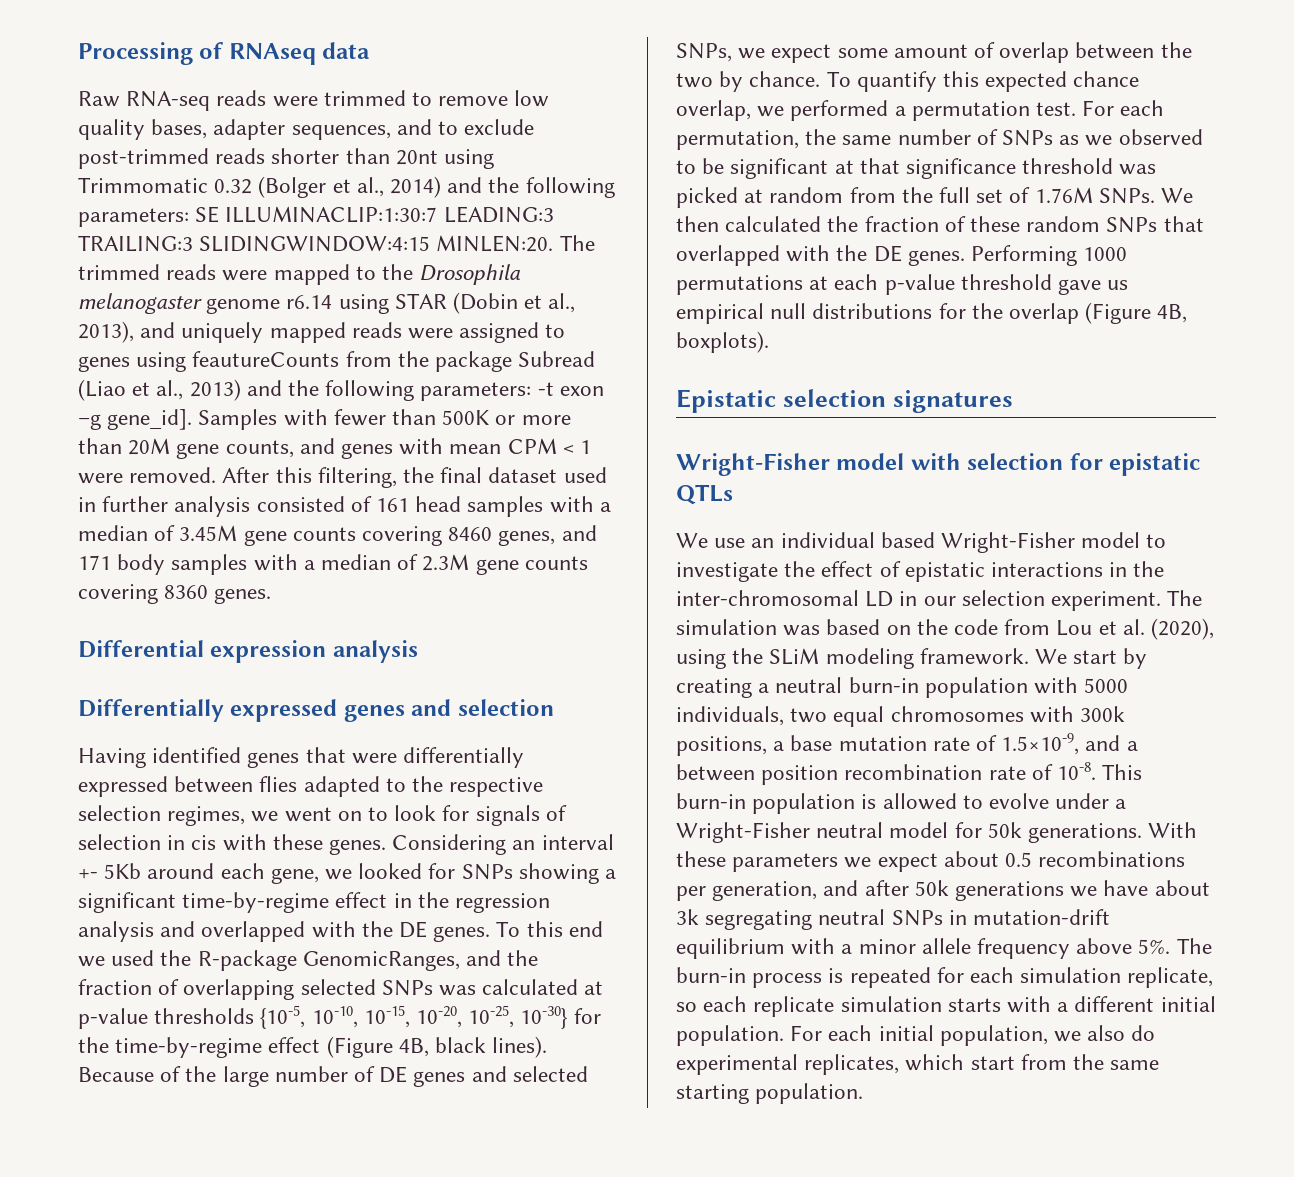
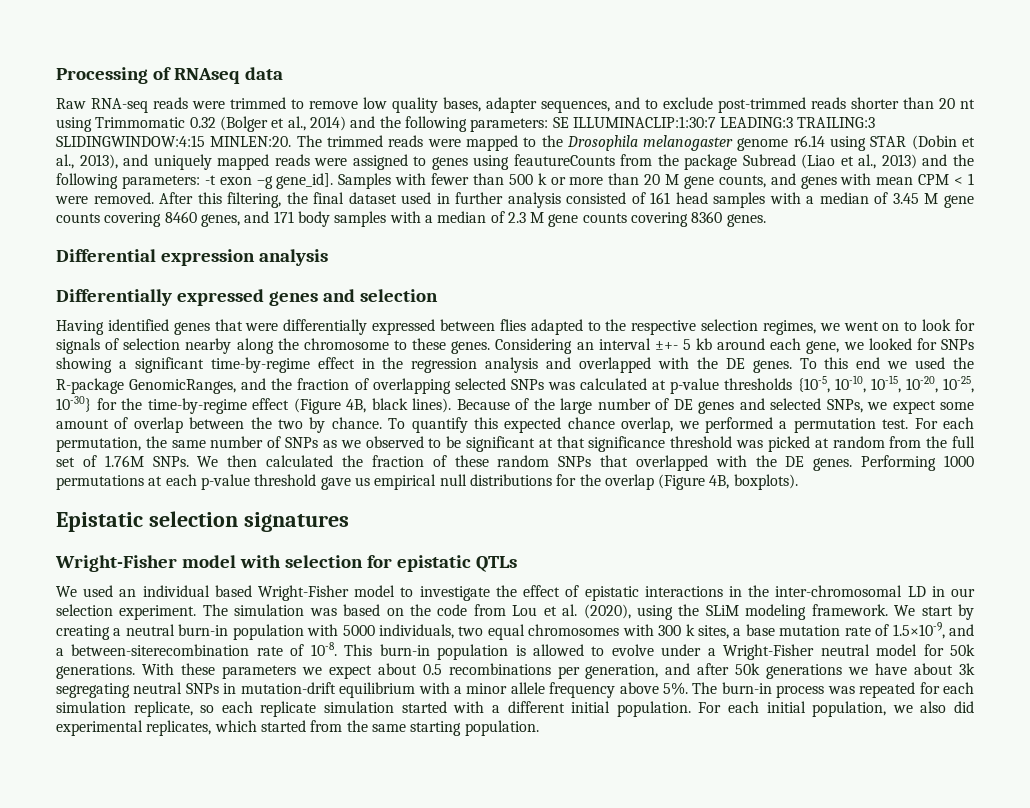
- Raw RNA-seq reads were trimmed to remove low quality bases, adapter sequences, and to exclude post-trimmed reads shorter than 20nt using Trimmomatic 0.32 (Bolger et al., 2014) and the following parameters: SE ILLUMINACLIP:1:30:7 LEADING:3 TRAILING:3 SLIDINGWINDOW:4:15 MINLEN:20.
+ Raw RNA-seq reads were trimmed to remove low quality bases, adapter sequences, and to exclude post-trimmed reads shorter than 20 nt using Trimmomatic 0.32 (Bolger et al., 2014) and the following parameters: SE ILLUMINACLIP:1:30:7 LEADING:3 TRAILING:3 SLIDINGWINDOW:4:15 MINLEN:20.
- Samples with fewer than 500K or more than 20M gene counts, and genes with mean CPM < 1 were removed.
+ Samples with fewer than 500 k or more than 20 M gene counts, and genes with mean CPM < 1 were removed.
- After this filtering, the final dataset used in further analysis consisted of 161 head samples with a median of 3.45M gene counts covering 8460 genes, and 171 body samples with a median of 2.3M gene counts covering 8360 genes.
+ After this filtering, the final dataset used in further analysis consisted of 161 head samples with a median of 3.45 M gene counts covering 8460 genes, and 171 body samples with a median of 2.3 M gene counts covering 8360 genes.
- Having identified genes that were differentially expressed between flies adapted to the respective selection regimes, we went on to look for signals of selection in cis with these genes.
+ Having identified genes that were differentially expressed between flies adapted to the respective selection regimes, we went on to look for signals of selection nearby along the chromosome to these genes.
- Considering an interval +- 5Kb around each gene, we looked for SNPs showing a significant time-by-regime effect in the regression analysis and overlapped with the DE genes.
+ Considering an interval ±+- 5 kb around each gene, we looked for SNPs showing a significant time-by-regime effect in the regression analysis and overlapped with the DE genes.
- We use an individual based Wright-Fisher model to investigate the effect of epistatic interactions in the inter-chromosomal LD in our selection experiment.
+ We used an individual based Wright-Fisher model to investigate the effect of epistatic interactions in the inter-chromosomal LD in our selection experiment.
- We start by creating a neutral burn-in population with 5000 individuals, two equal chromosomes with 300k positions, a base mutation rate of 1.5×10-9, and a between position recombination rate of 10-8.
+ We start by creating a neutral burn-in population with 5000 individuals, two equal chromosomes with 300 k sites, a base mutation rate of 1.5×10-9, and a between-siterecombination rate of 10-8.
- The burn-in process is repeated for each simulation replicate, so each replicate simulation starts with a different initial population.
+ The burn-in process was repeated for each simulation replicate, so each replicate simulation started with a different initial population.
- For each initial population, we also do experimental replicates, which start from the same starting population.
+ For each initial population, we also did experimental replicates, which started from the same starting population.

